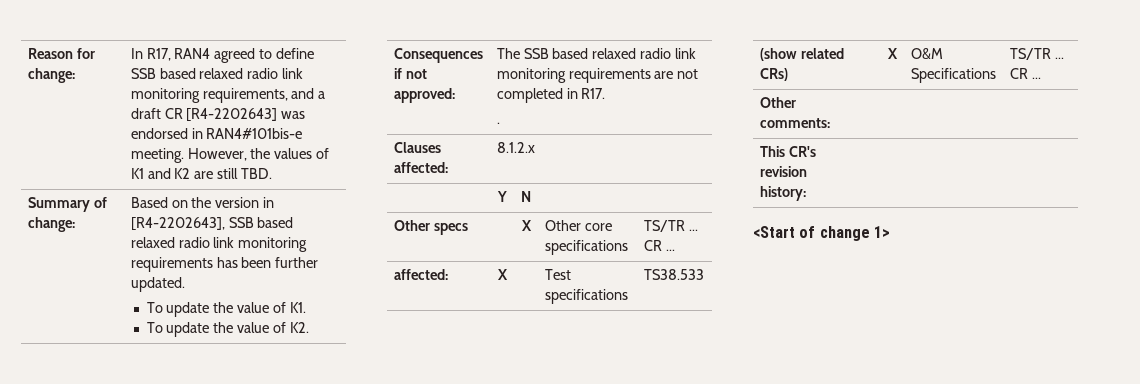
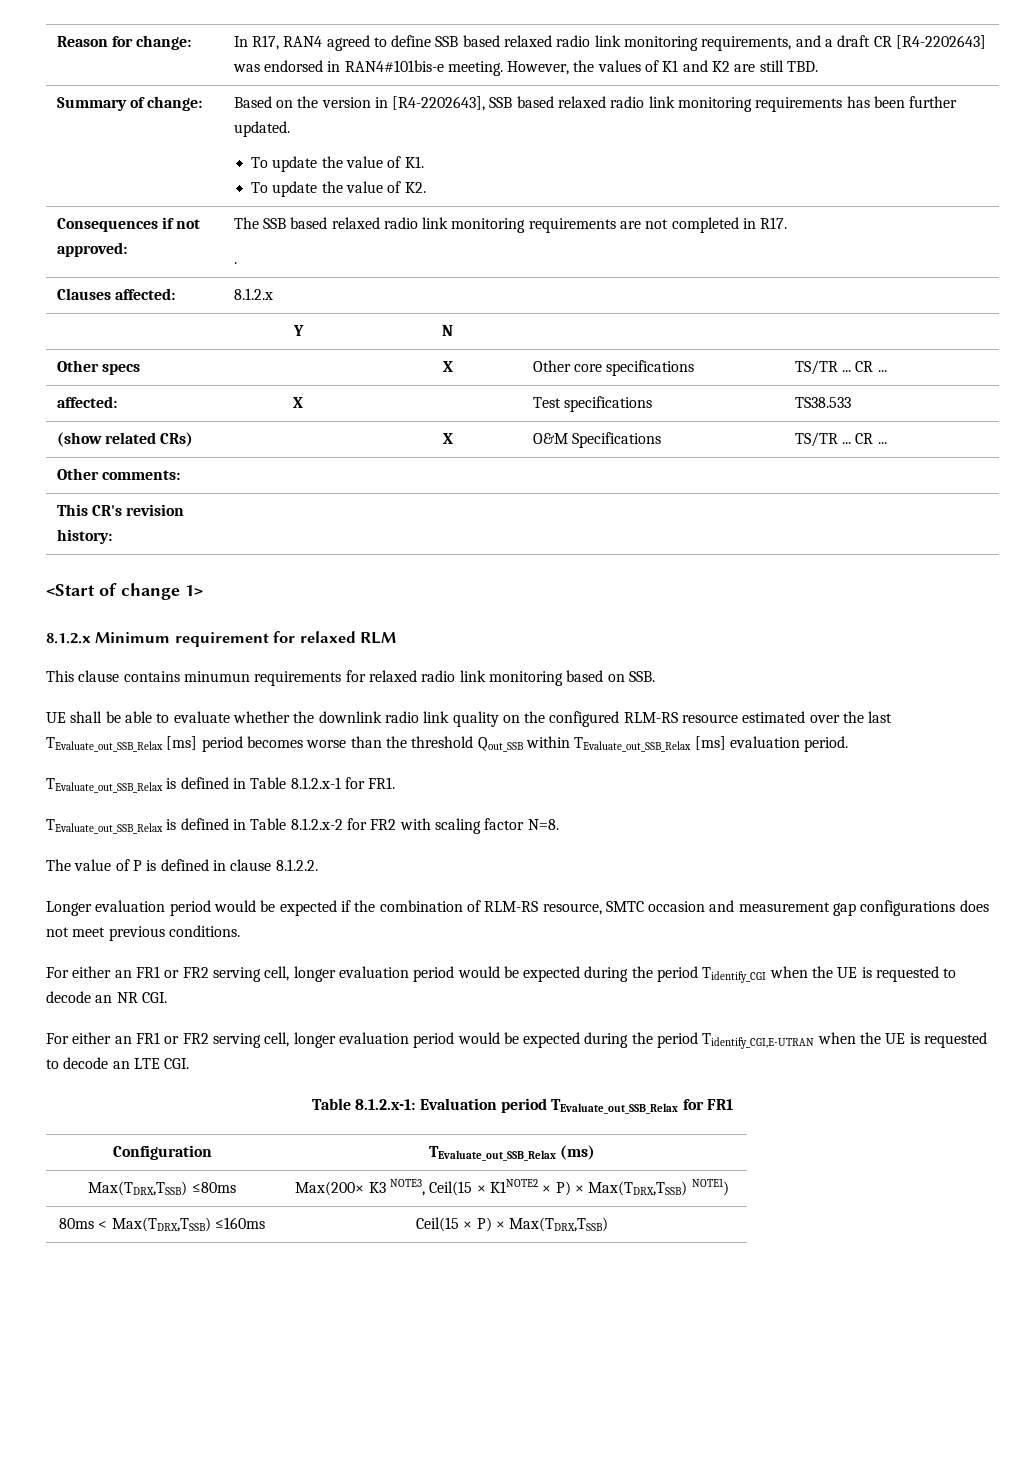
+ 8.1.2.x Minimum requirement for relaxed RLM
+ This clause contains minumun requirements for relaxed radio link monitoring based on SSB.
+ UE shall be able to evaluate whether the downlink radio link quality on the configured RLM-RS resource estimated over the last TEvaluate_out_SSB_Relax [ms] period becomes worse than the threshold Qout_SSB within TEvaluate_out_SSB_Relax [ms] evaluation period.
+ TEvaluate_out_SSB_Relax is defined in Table 8.1.2.x-1 for FR1.
+ TEvaluate_out_SSB_Relax is defined in Table 8.1.2.x-2 for FR2 with scaling factor N=8.
+ The value of P is defined in clause 8.1.2.2.
+ Longer evaluation period would be expected if the combination of RLM-RS resource, SMTC occasion and measurement gap configurations does not meet previous conditions.
+ For either an FR1 or FR2 serving cell, longer evaluation period would be expected during the period Tidentify_CGI when the UE is requested to decode an NR CGI.
+ For either an FR1 or FR2 serving cell, longer evaluation period would be expected during the period Tidentify_CGI,E-UTRAN when the UE is requested to decode an LTE CGI.
+ Table 8.1.2.x-1: Evaluation period TEvaluate_out_SSB_Relax for FR1
+ Configuration | TEvaluate_out_SSB_Relax (ms)
+ Max(TDRX,TSSB) ≤80ms | Max(200× K3 NOTE3, Ceil(15 × K1NOTE2 × P) × Max(TDRX,TSSB) NOTE1)
+ 80ms < Max(TDRX,TSSB) ≤160ms | Ceil(15 × P) × Max(TDRX,TSSB)

